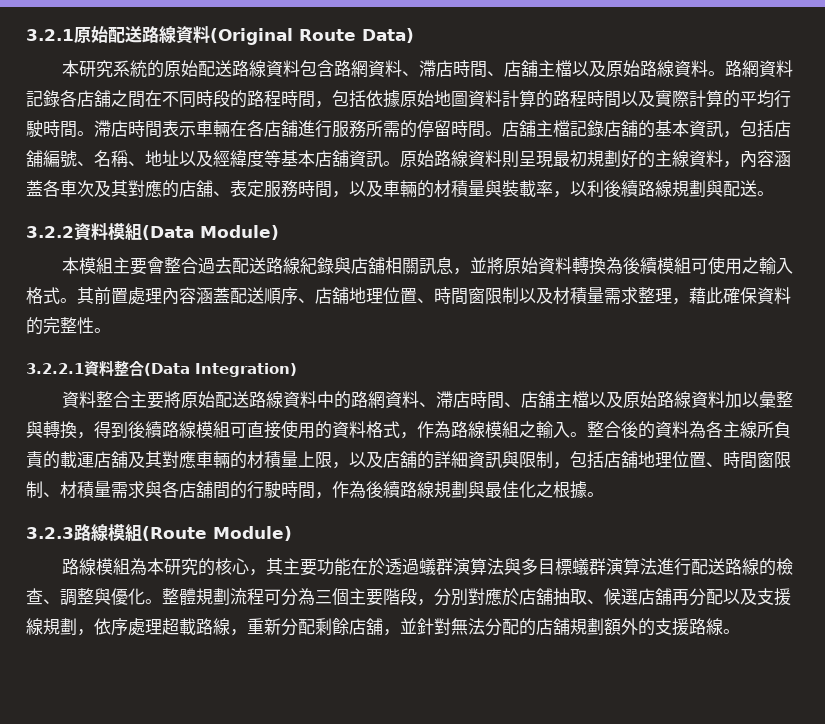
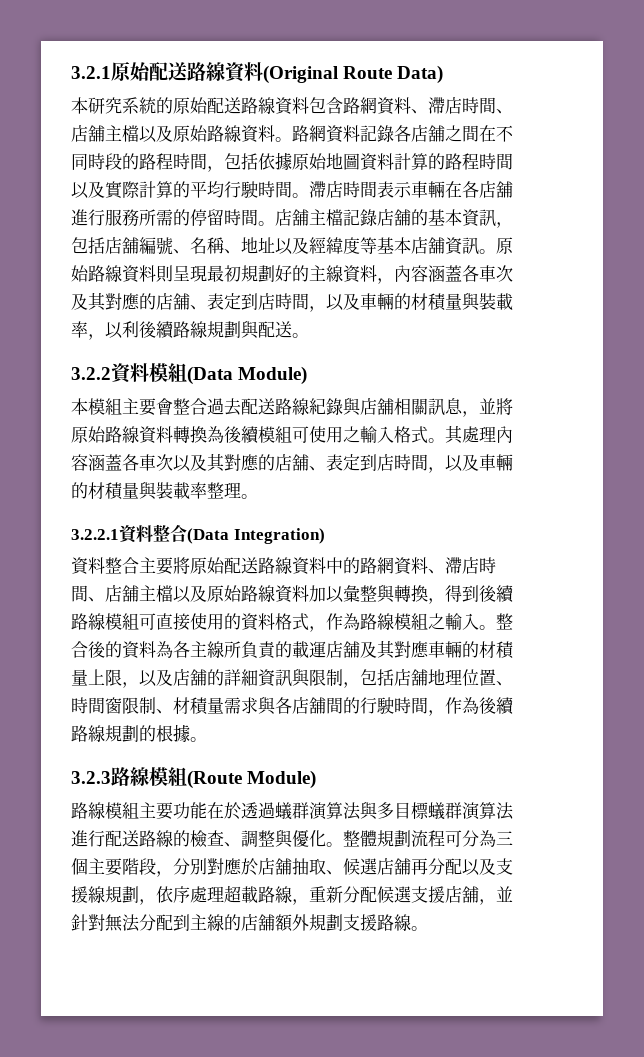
- 原始路線資料則呈現最初規劃好的主線資料，內容涵蓋各車次及其對應的店舖、表定服務時間，以及車輛的材積量與裝載率，以利後續路線規劃與配送。
+ 原始路線資料則呈現最初規劃好的主線資料，內容涵蓋各車次及其對應的店舖、表定到店時間，以及車輛的材積量與裝載率，以利後續路線規劃與配送。
- 本模組主要會整合過去配送路線紀錄與店舖相關訊息，並將原始資料轉換為後續模組可使用之輸入格式。
+ 本模組主要會整合過去配送路線紀錄與店舖相關訊息，並將原始路線資料轉換為後續模組可使用之輸入格式。
- 其前置處理內容涵蓋配送順序、店舖地理位置、時間窗限制以及材積量需求整理，藉此確保資料的完整性。
+ 其處理內容涵蓋各車次以及其對應的店舖、表定到店時間，以及車輛的材積量與裝載率整理。
- 整合後的資料為各主線所負責的載運店舖及其對應車輛的材積量上限，以及店舖的詳細資訊與限制，包括店舖地理位置、時間窗限制、材積量需求與各店舖間的行駛時間，作為後續路線規劃與最佳化之根據。
+ 整合後的資料為各主線所負責的載運店舖及其對應車輛的材積量上限，以及店舖的詳細資訊與限制，包括店舖地理位置、時間窗限制、材積量需求與各店舖間的行駛時間，作為後續路線規劃的根據。
- 路線模組為本研究的核心，其主要功能在於透過蟻群演算法與多目標蟻群演算法進行配送路線的檢查、調整與優化。
+ 路線模組主要功能在於透過蟻群演算法與多目標蟻群演算法進行配送路線的檢查、調整與優化。
- 整體規劃流程可分為三個主要階段，分別對應於店舖抽取、候選店舖再分配以及支援線規劃，依序處理超載路線，重新分配剩餘店舖，並針對無法分配的店舖規劃額外的支援路線。
+ 整體規劃流程可分為三個主要階段，分別對應於店舖抽取、候選店舖再分配以及支援線規劃，依序處理超載路線，重新分配候選支援店舖，並針對無法分配到主線的店舖額外規劃支援路線。

